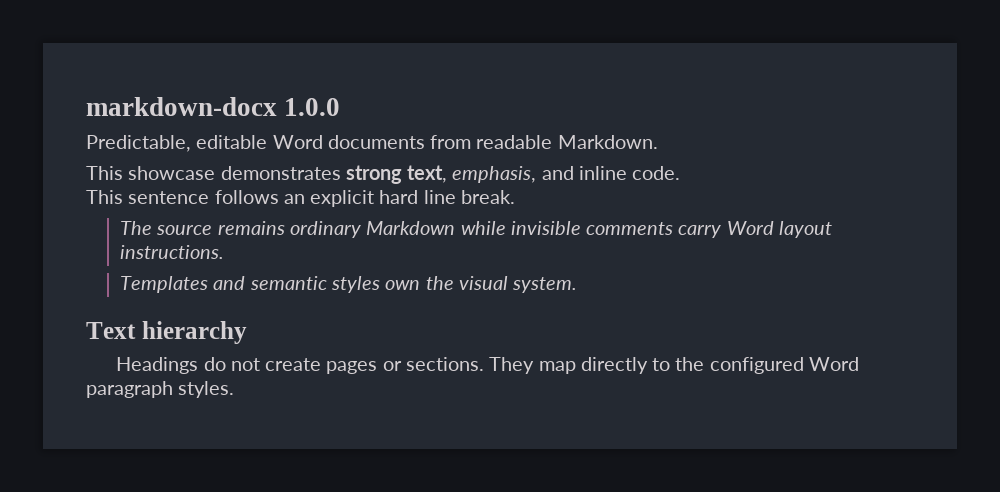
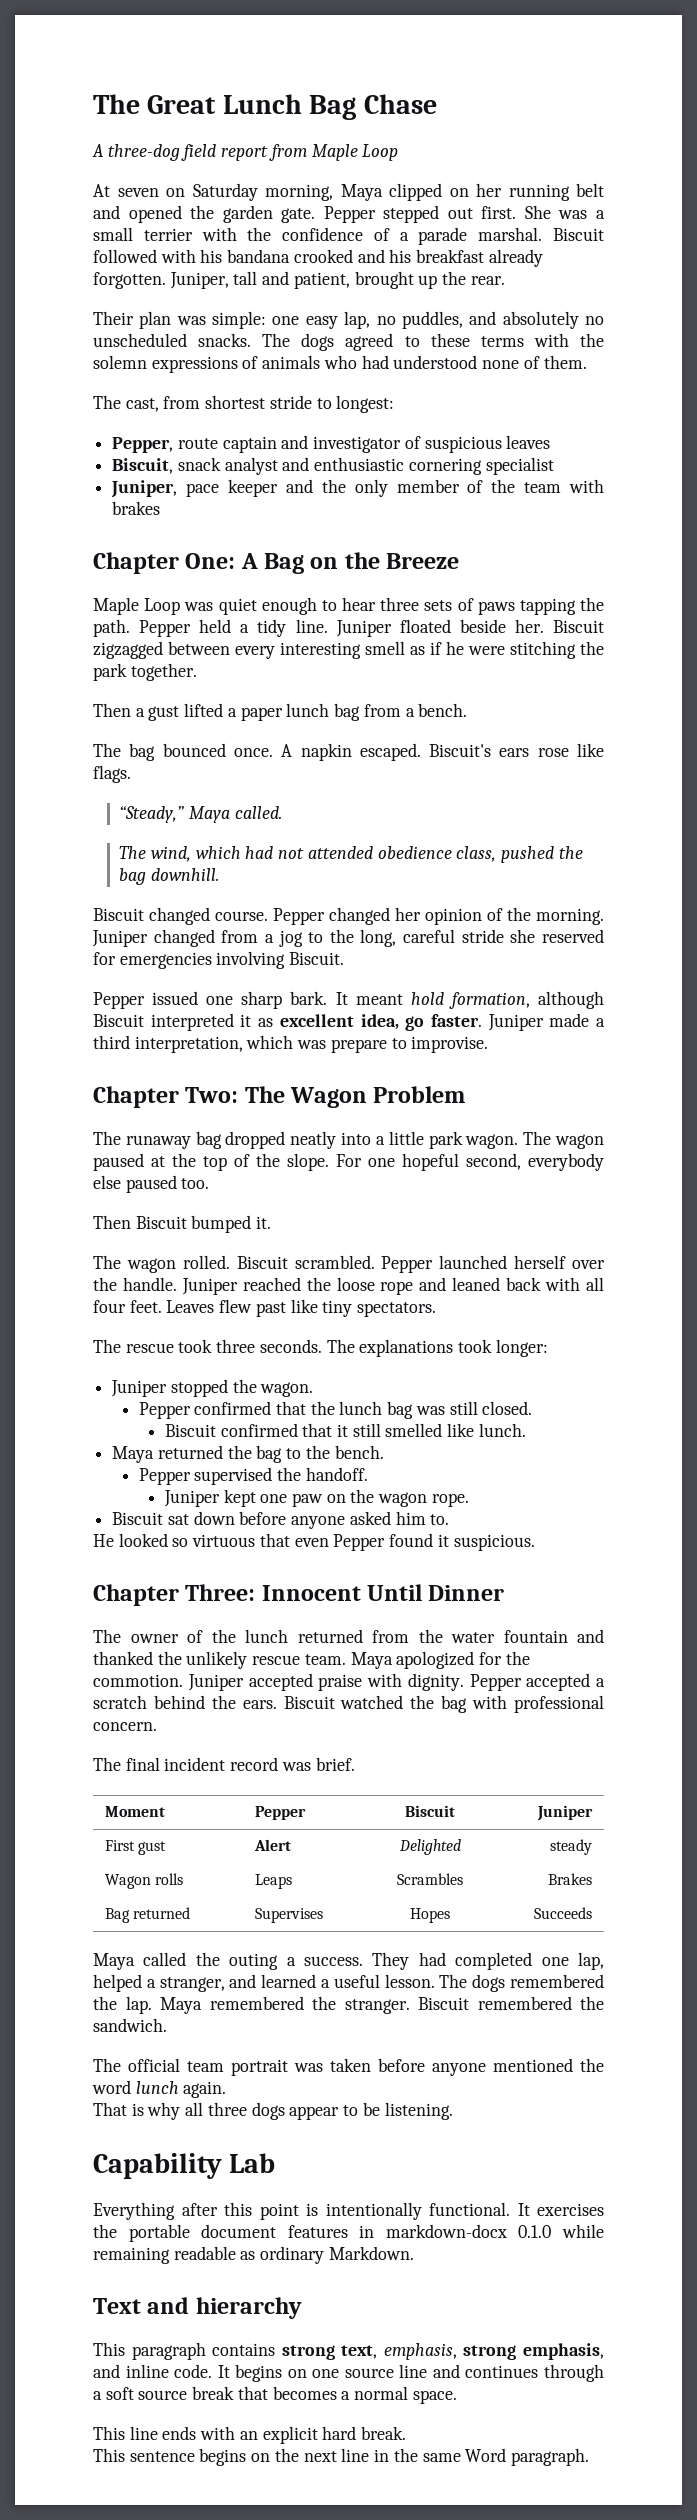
- markdown-docx 1.0.0
- Predictable, editable Word documents from readable Markdown.
- This showcase demonstrates strong text, emphasis, and inline code.
- This sentence follows an explicit hard line break.
- The source remains ordinary Markdown while invisible comments carry Word layout instructions.
- Templates and semantic styles own the visual system.
- Text hierarchy
- Headings do not create pages or sections. They map directly to the configured Word paragraph styles.
+ The Great Lunch Bag Chase
+ A three-dog field report from Maple Loop
+ At seven on Saturday morning, Maya clipped on her running belt and opened the garden gate. Pepper stepped out first. She was a small terrier with the confidence of a parade marshal. Biscuit followed with his bandana crooked and his breakfast already forgotten. Juniper, tall and patient, brought up the rear.
+ Their plan was simple: one easy lap, no puddles, and absolutely no unscheduled snacks. The dogs agreed to these terms with the solemn expressions of animals who had understood none of them.
+ The cast, from shortest stride to longest:
+ Pepper, route captain and investigator of suspicious leaves
+ Biscuit, snack analyst and enthusiastic cornering specialist
+ Juniper, pace keeper and the only member of the team with brakes
+ Chapter One: A Bag on the Breeze
+ Maple Loop was quiet enough to hear three sets of paws tapping the path. Pepper held a tidy line. Juniper floated beside her. Biscuit zigzagged between every interesting smell as if he were stitching the park together.
+ Then a gust lifted a paper lunch bag from a bench.
+ The bag bounced once. A napkin escaped. Biscuit's ears rose like flags.
+ “Steady,” Maya called.
+ The wind, which had not attended obedience class, pushed the bag downhill.
+ Biscuit changed course. Pepper changed her opinion of the morning. Juniper changed from a jog to the long, careful stride she reserved for emergencies involving Biscuit.
+ Pepper issued one sharp bark. It meant hold formation, although Biscuit interpreted it as excellent idea, go faster. Juniper made a third interpretation, which was prepare to improvise.
+ Chapter Two: The Wagon Problem
+ The runaway bag dropped neatly into a little park wagon. The wagon paused at the top of the slope. For one hopeful second, everybody else paused too.
+ Then Biscuit bumped it.
+ The wagon rolled. Biscuit scrambled. Pepper launched herself over the handle. Juniper reached the loose rope and leaned back with all four feet. Leaves flew past like tiny spectators.
+ The rescue took three seconds. The explanations took longer:
+ Juniper stopped the wagon.
+ Pepper confirmed that the lunch bag was still closed.
+ Biscuit confirmed that it still smelled like lunch.
+ Maya returned the bag to the bench.
+ Pepper supervised the handoff.
+ Juniper kept one paw on the wagon rope.
+ Biscuit sat down before anyone asked him to.
+ He looked so virtuous that even Pepper found it suspicious.
+ Chapter Three: Innocent Until Dinner
+ The owner of the lunch returned from the water fountain and thanked the unlikely rescue team. Maya apologized for the commotion. Juniper accepted praise with dignity. Pepper accepted a scratch behind the ears. Biscuit watched the bag with professional concern.
+ The final incident record was brief.
+ Moment | Pepper | Biscuit | Juniper
+ First gust | Alert | Delighted | steady
+ Wagon rolls | Leaps | Scrambles | Brakes
+ Bag returned | Supervises | Hopes | Succeeds
+ Maya called the outing a success. They had completed one lap, helped a stranger, and learned a useful lesson. The dogs remembered the lap. Maya remembered the stranger. Biscuit remembered the sandwich.
+ The official team portrait was taken before anyone mentioned the word lunch again.
+ That is why all three dogs appear to be listening.
+ Capability Lab
+ Everything after this point is intentionally functional. It exercises the portable document features in markdown-docx 0.1.0 while remaining readable as ordinary Markdown.
+ Text and hierarchy
+ This paragraph contains strong text, emphasis, strong emphasis, and inline code. It begins on one source line and continues through a soft source break that becomes a normal space.
+ This line ends with an explicit hard break.
+ This sentence begins on the next line in the same Word paragraph.

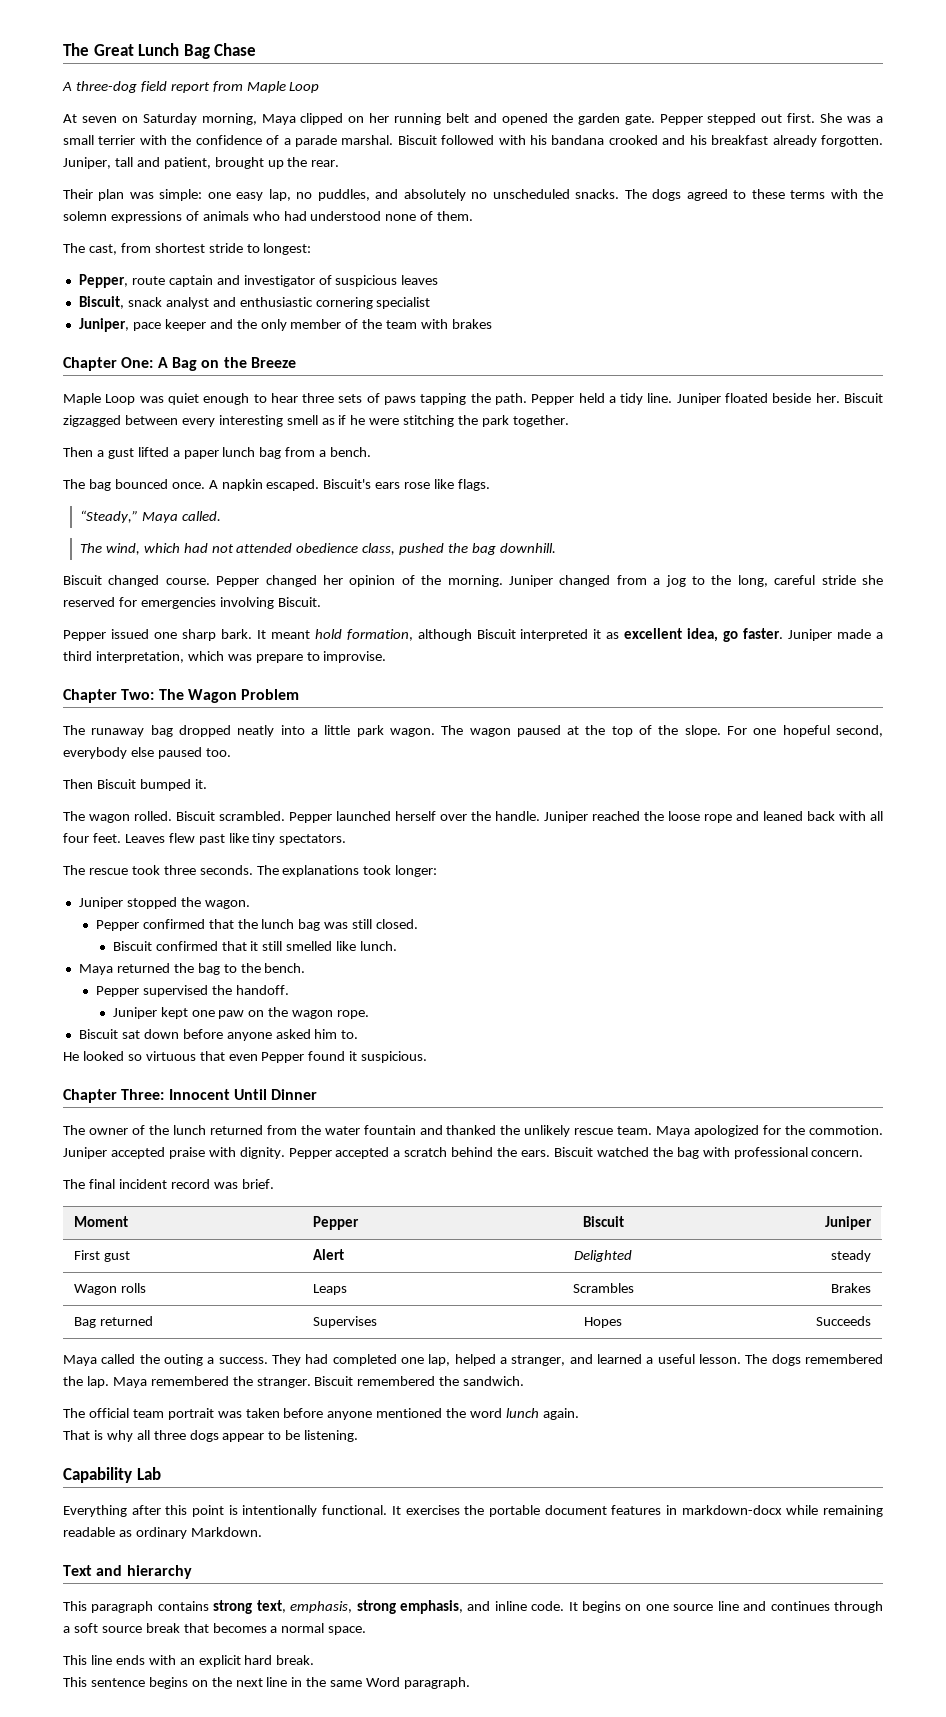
- It exercises the portable document features in markdown-docx 0.1.0 while remaining readable as ordinary Markdown.
+ It exercises the portable document features in markdown-docx while remaining readable as ordinary Markdown.

